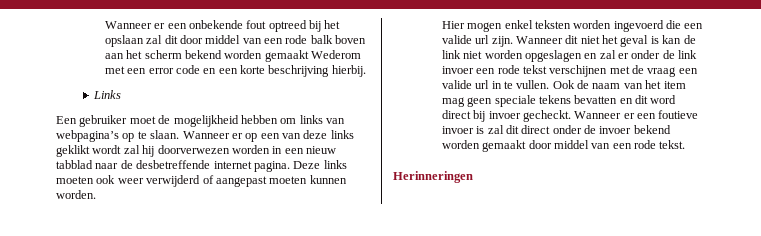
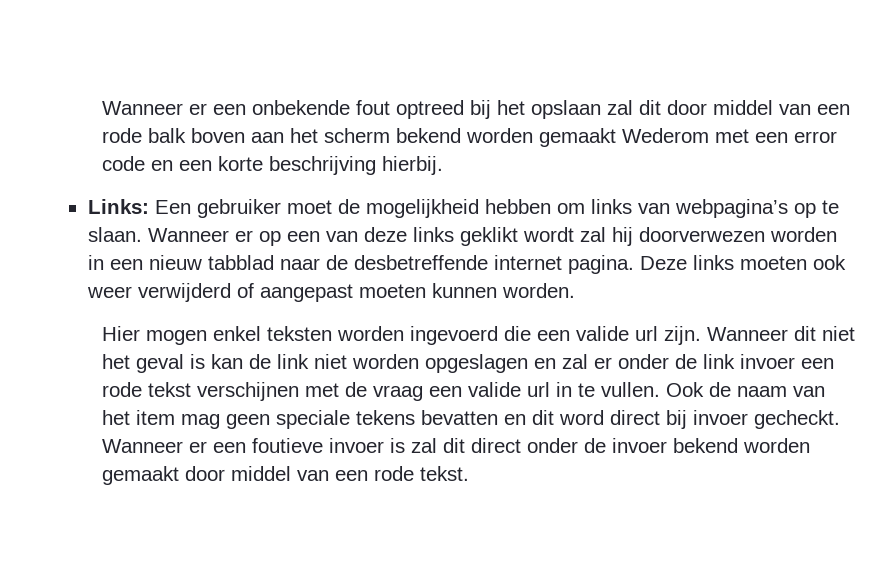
- Links
- Een gebruiker moet de mogelijkheid hebben om links van webpagina’s op te slaan.
+ Links: Een gebruiker moet de mogelijkheid hebben om links van webpagina’s op te slaan.
- Herinneringen

